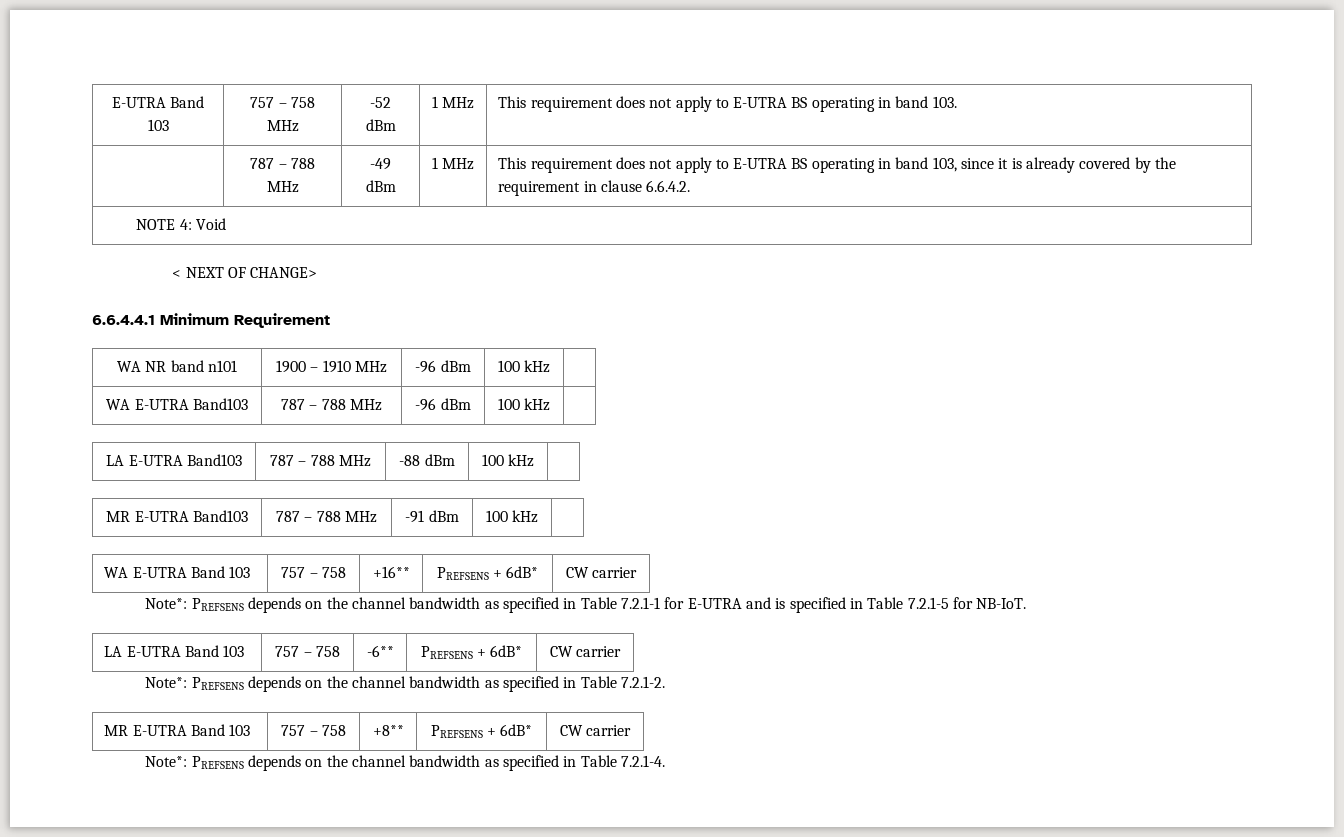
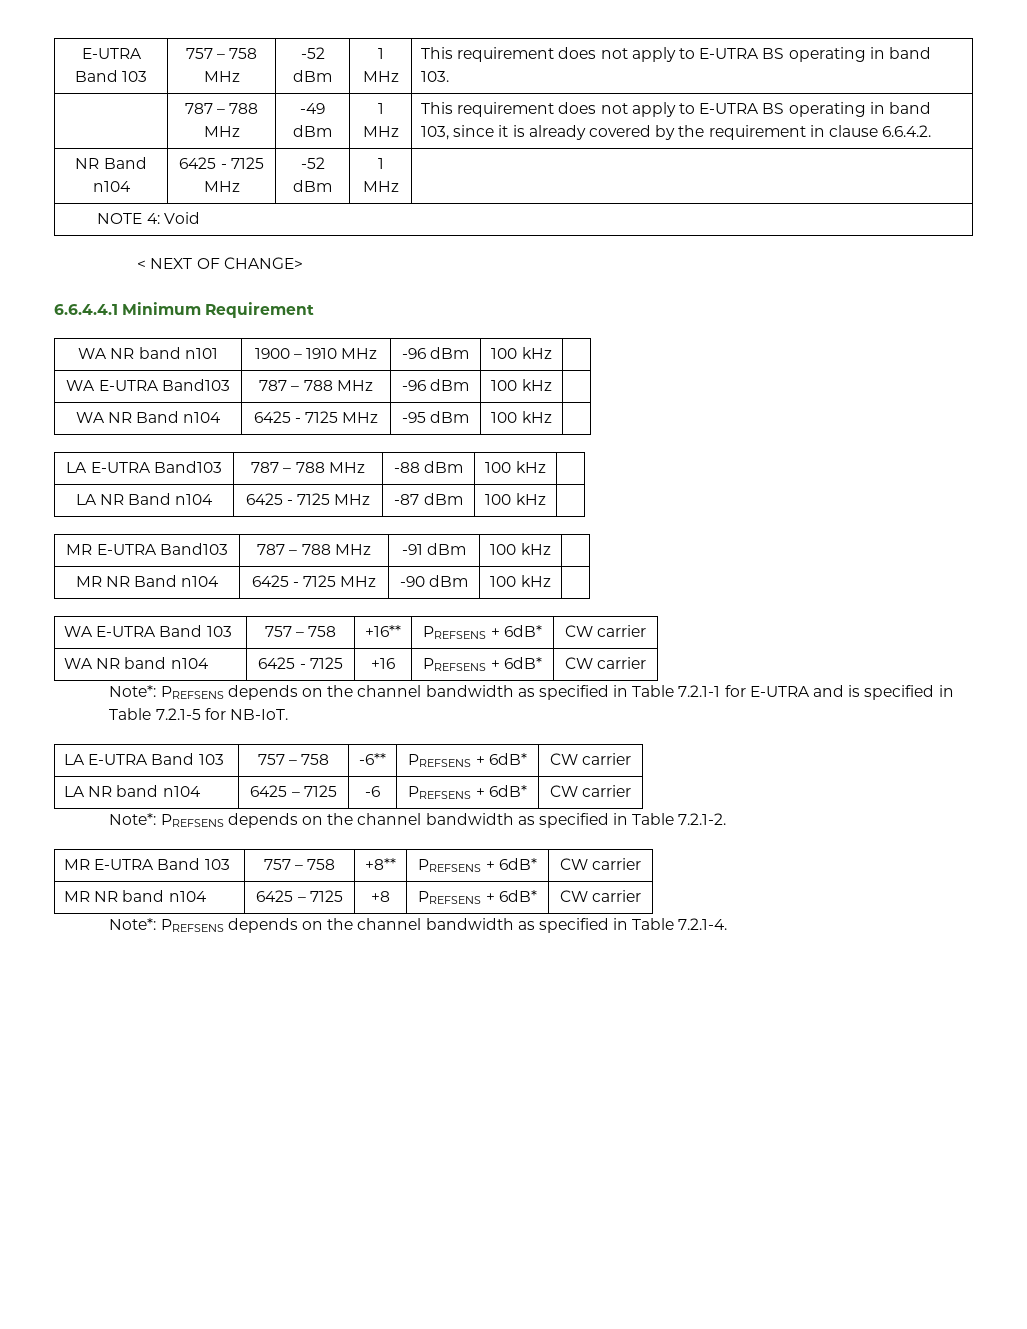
+ NR Band n104 | 6425 - 7125 MHz | -52 dBm | 1 MHz |
+ WA NR Band n104 | 6425 - 7125 MHz | -95 dBm | 100 kHz |
+ LA NR Band n104 | 6425 - 7125 MHz | -87 dBm | 100 kHz |
+ MR NR Band n104 | 6425 - 7125 MHz | -90 dBm | 100 kHz |
+ WA NR band n104 | 6425 - 7125 | +16 | PREFSENS + 6dB* | CW carrier
+ LA NR band n104 | 6425 – 7125 | -6 | PREFSENS + 6dB* | CW carrier
+ MR NR band n104 | 6425 – 7125 | +8 | PREFSENS + 6dB* | CW carrier

